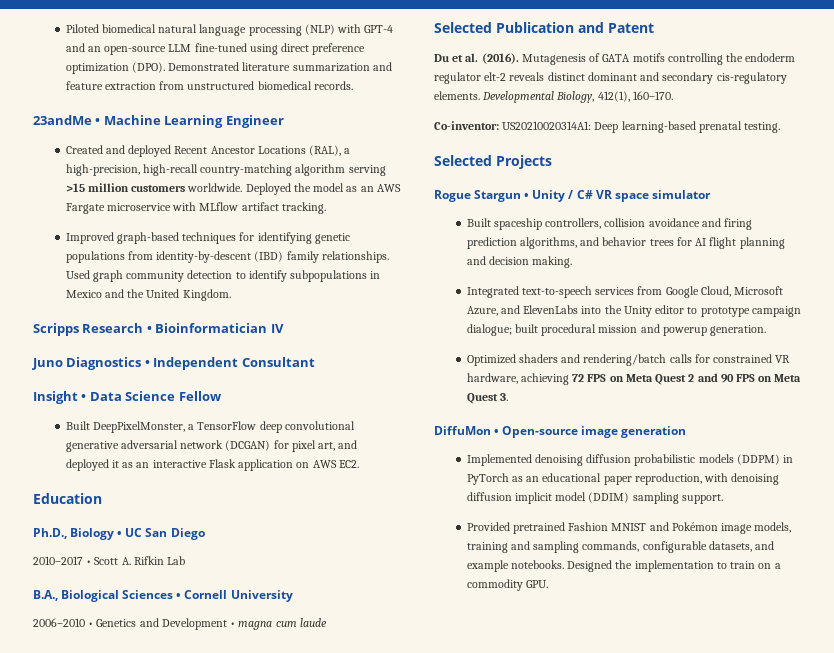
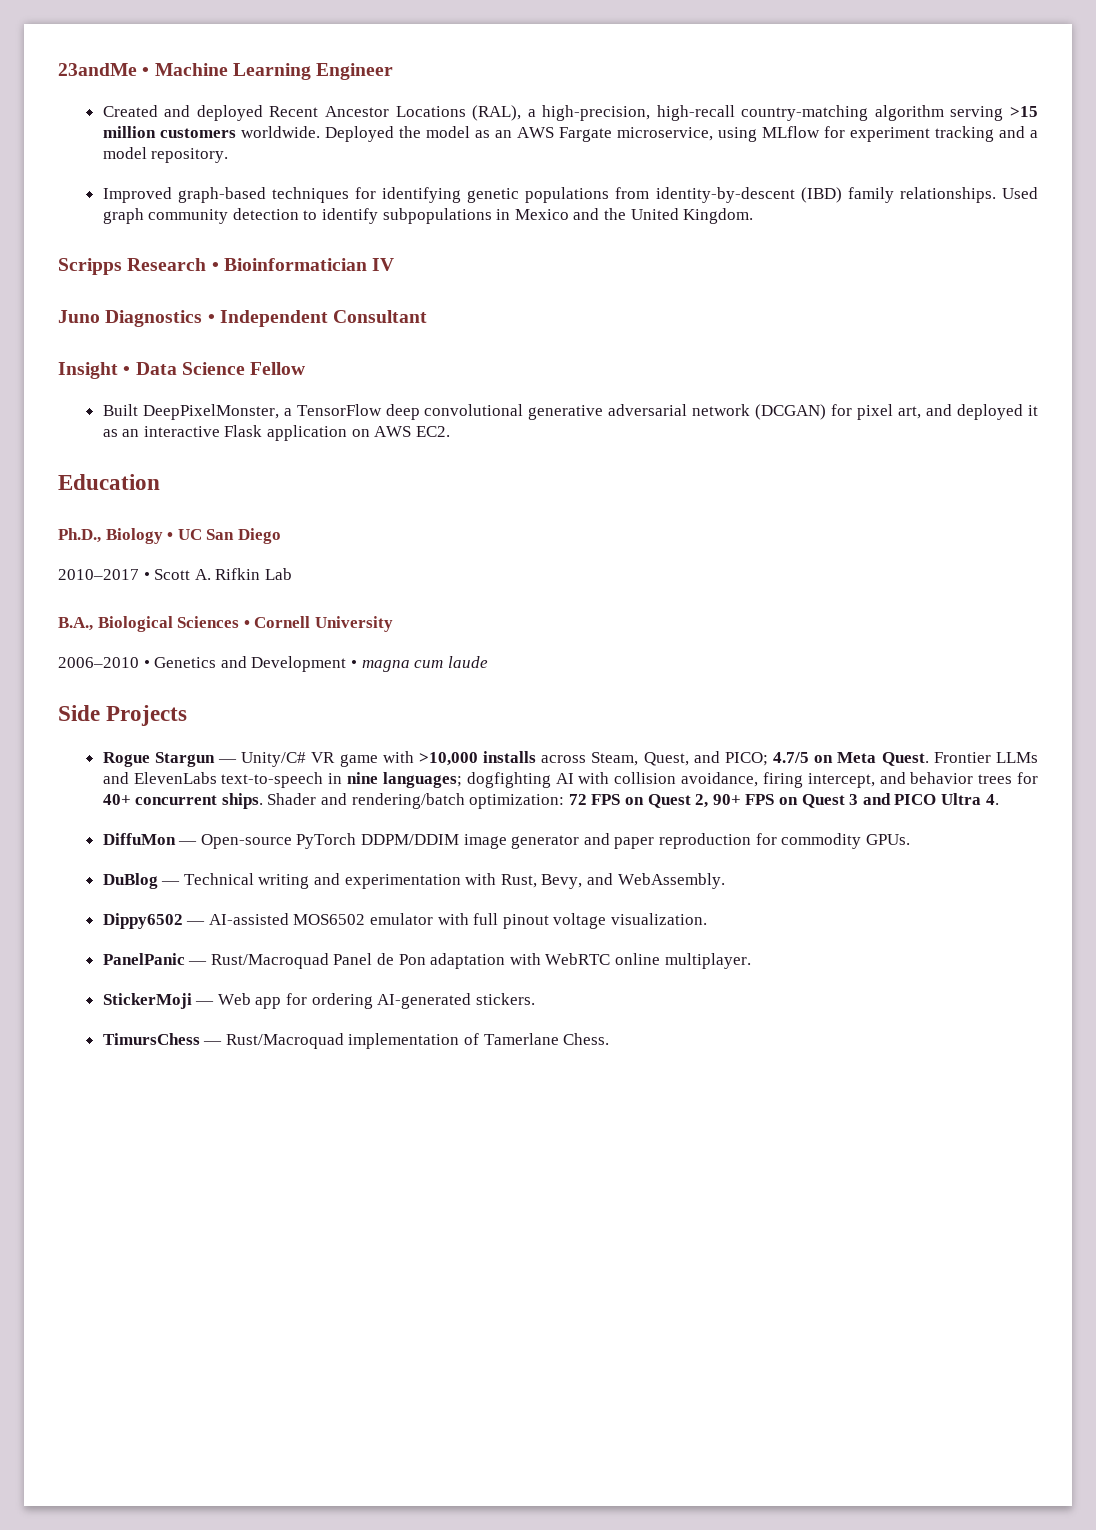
- Piloted biomedical natural language processing (NLP) with GPT-4 and an open-source LLM fine-tuned using direct preference optimization (DPO). Demonstrated literature summarization and feature extraction from unstructured biomedical records.
- Deployed the model as an AWS Fargate microservice with MLflow artifact tracking.
+ Deployed the model as an AWS Fargate microservice, using MLflow for experiment tracking and a model repository.
- Selected Publication and Patent
- Du et al. (2016). Mutagenesis of GATA motifs controlling the endoderm regulator elt-2 reveals distinct dominant and secondary cis-regulatory elements. Developmental Biology, 412(1), 160–170.
- Co-inventor: US20210020314A1: Deep learning-based prenatal testing.
- Selected Projects
- Rogue Stargun • Unity / C# VR space simulator
- Built spaceship controllers, collision avoidance and firing prediction algorithms, and behavior trees for AI flight planning and decision making.
- Integrated text-to-speech services from Google Cloud, Microsoft Azure, and ElevenLabs into the Unity editor to prototype campaign dialogue; built procedural mission and powerup generation.
- Optimized shaders and rendering/batch calls for constrained VR hardware, achieving 72 FPS on Meta Quest 2 and 90 FPS on Meta Quest 3.
- DiffuMon • Open-source image generation
- Implemented denoising diffusion probabilistic models (DDPM) in PyTorch as an educational paper reproduction, with denoising diffusion implicit model (DDIM) sampling support.
- Provided pretrained Fashion MNIST and Pokémon image models, training and sampling commands, configurable datasets, and example notebooks. Designed the implementation to train on a commodity GPU.
+ Side Projects
+ Rogue Stargun — Unity/C# VR game with >10,000 installs across Steam, Quest, and PICO; 4.7/5 on Meta Quest. Frontier LLMs and ElevenLabs text-to-speech in nine languages; dogfighting AI with collision avoidance, firing intercept, and behavior trees for 40+ concurrent ships. Shader and rendering/batch optimization: 72 FPS on Quest 2, 90+ FPS on Quest 3 and PICO Ultra 4.
+ DiffuMon — Open-source PyTorch DDPM/DDIM image generator and paper reproduction for commodity GPUs.
+ DuBlog — Technical writing and experimentation with Rust, Bevy, and WebAssembly.
+ Dippy6502 — AI-assisted MOS6502 emulator with full pinout voltage visualization.
+ PanelPanic — Rust/Macroquad Panel de Pon adaptation with WebRTC online multiplayer.
+ StickerMoji — Web app for ordering AI-generated stickers.
+ TimursChess — Rust/Macroquad implementation of Tamerlane Chess.

